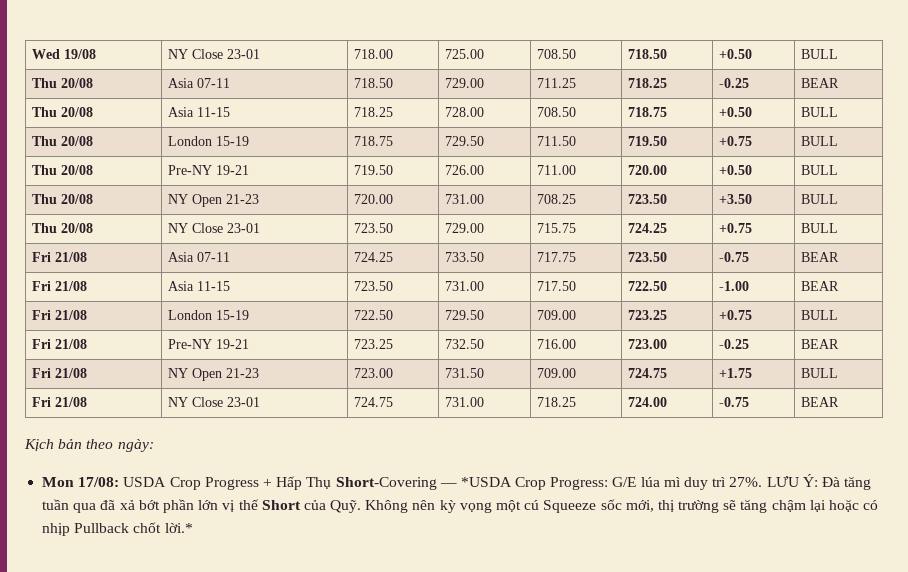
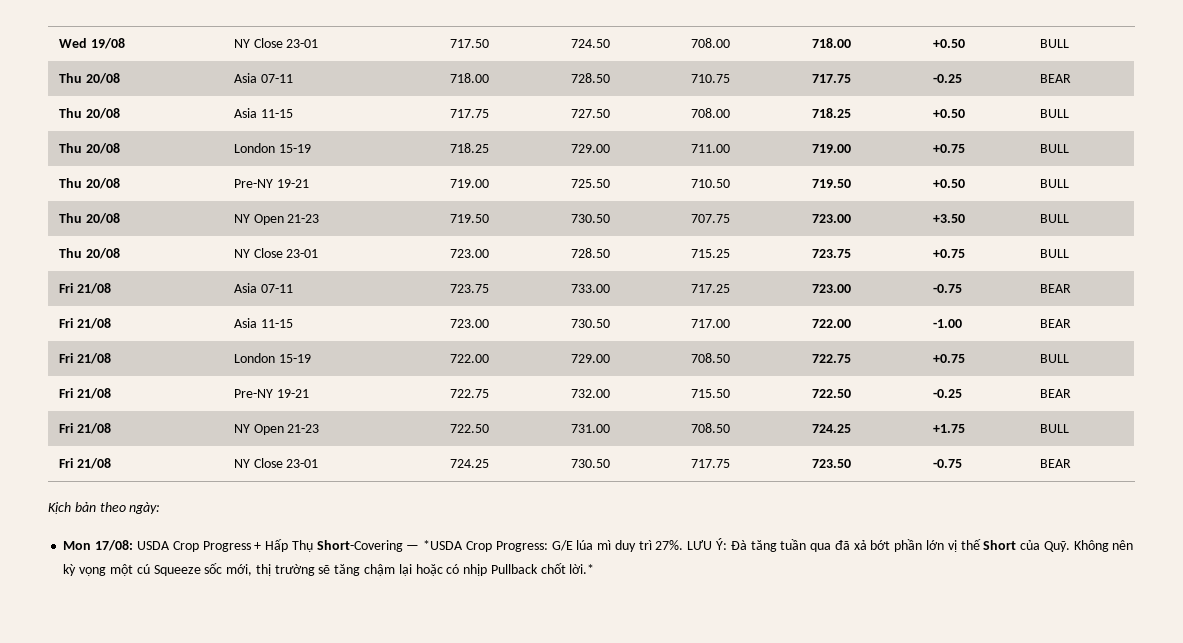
- Wed 19/08 | NY Close 23-01 | 718.00 | 725.00 | 708.50 | 718.50 | +0.50 | BULL
+ Wed 19/08 | NY Close 23-01 | 717.50 | 724.50 | 708.00 | 718.00 | +0.50 | BULL
- Thu 20/08 | Asia 07-11 | 718.50 | 729.00 | 711.25 | 718.25 | -0.25 | BEAR
+ Thu 20/08 | Asia 07-11 | 718.00 | 728.50 | 710.75 | 717.75 | -0.25 | BEAR
- Thu 20/08 | Asia 11-15 | 718.25 | 728.00 | 708.50 | 718.75 | +0.50 | BULL
+ Thu 20/08 | Asia 11-15 | 717.75 | 727.50 | 708.00 | 718.25 | +0.50 | BULL
- Thu 20/08 | London 15-19 | 718.75 | 729.50 | 711.50 | 719.50 | +0.75 | BULL
+ Thu 20/08 | London 15-19 | 718.25 | 729.00 | 711.00 | 719.00 | +0.75 | BULL
- Thu 20/08 | Pre-NY 19-21 | 719.50 | 726.00 | 711.00 | 720.00 | +0.50 | BULL
+ Thu 20/08 | Pre-NY 19-21 | 719.00 | 725.50 | 710.50 | 719.50 | +0.50 | BULL
- Thu 20/08 | NY Open 21-23 | 720.00 | 731.00 | 708.25 | 723.50 | +3.50 | BULL
+ Thu 20/08 | NY Open 21-23 | 719.50 | 730.50 | 707.75 | 723.00 | +3.50 | BULL
- Thu 20/08 | NY Close 23-01 | 723.50 | 729.00 | 715.75 | 724.25 | +0.75 | BULL
+ Thu 20/08 | NY Close 23-01 | 723.00 | 728.50 | 715.25 | 723.75 | +0.75 | BULL
- Fri 21/08 | Asia 07-11 | 724.25 | 733.50 | 717.75 | 723.50 | -0.75 | BEAR
+ Fri 21/08 | Asia 07-11 | 723.75 | 733.00 | 717.25 | 723.00 | -0.75 | BEAR
- Fri 21/08 | Asia 11-15 | 723.50 | 731.00 | 717.50 | 722.50 | -1.00 | BEAR
+ Fri 21/08 | Asia 11-15 | 723.00 | 730.50 | 717.00 | 722.00 | -1.00 | BEAR
- Fri 21/08 | London 15-19 | 722.50 | 729.50 | 709.00 | 723.25 | +0.75 | BULL
+ Fri 21/08 | London 15-19 | 722.00 | 729.00 | 708.50 | 722.75 | +0.75 | BULL
- Fri 21/08 | Pre-NY 19-21 | 723.25 | 732.50 | 716.00 | 723.00 | -0.25 | BEAR
+ Fri 21/08 | Pre-NY 19-21 | 722.75 | 732.00 | 715.50 | 722.50 | -0.25 | BEAR
- Fri 21/08 | NY Open 21-23 | 723.00 | 731.50 | 709.00 | 724.75 | +1.75 | BULL
+ Fri 21/08 | NY Open 21-23 | 722.50 | 731.00 | 708.50 | 724.25 | +1.75 | BULL
- Fri 21/08 | NY Close 23-01 | 724.75 | 731.00 | 718.25 | 724.00 | -0.75 | BEAR
+ Fri 21/08 | NY Close 23-01 | 724.25 | 730.50 | 717.75 | 723.50 | -0.75 | BEAR

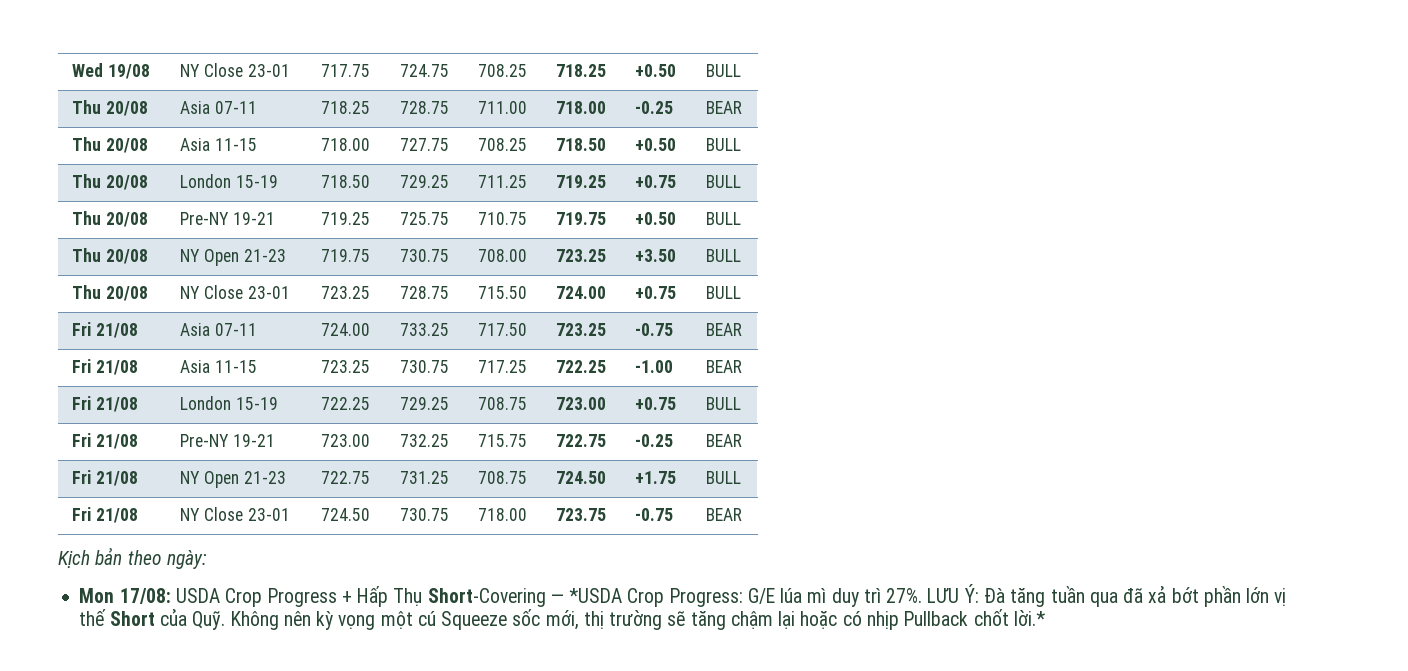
- Wed 19/08 | NY Close 23-01 | 717.50 | 724.50 | 708.00 | 718.00 | +0.50 | BULL
+ Wed 19/08 | NY Close 23-01 | 717.75 | 724.75 | 708.25 | 718.25 | +0.50 | BULL
- Thu 20/08 | Asia 07-11 | 718.00 | 728.50 | 710.75 | 717.75 | -0.25 | BEAR
+ Thu 20/08 | Asia 07-11 | 718.25 | 728.75 | 711.00 | 718.00 | -0.25 | BEAR
- Thu 20/08 | Asia 11-15 | 717.75 | 727.50 | 708.00 | 718.25 | +0.50 | BULL
+ Thu 20/08 | Asia 11-15 | 718.00 | 727.75 | 708.25 | 718.50 | +0.50 | BULL
- Thu 20/08 | London 15-19 | 718.25 | 729.00 | 711.00 | 719.00 | +0.75 | BULL
+ Thu 20/08 | London 15-19 | 718.50 | 729.25 | 711.25 | 719.25 | +0.75 | BULL
- Thu 20/08 | Pre-NY 19-21 | 719.00 | 725.50 | 710.50 | 719.50 | +0.50 | BULL
+ Thu 20/08 | Pre-NY 19-21 | 719.25 | 725.75 | 710.75 | 719.75 | +0.50 | BULL
- Thu 20/08 | NY Open 21-23 | 719.50 | 730.50 | 707.75 | 723.00 | +3.50 | BULL
+ Thu 20/08 | NY Open 21-23 | 719.75 | 730.75 | 708.00 | 723.25 | +3.50 | BULL
- Thu 20/08 | NY Close 23-01 | 723.00 | 728.50 | 715.25 | 723.75 | +0.75 | BULL
+ Thu 20/08 | NY Close 23-01 | 723.25 | 728.75 | 715.50 | 724.00 | +0.75 | BULL
- Fri 21/08 | Asia 07-11 | 723.75 | 733.00 | 717.25 | 723.00 | -0.75 | BEAR
+ Fri 21/08 | Asia 07-11 | 724.00 | 733.25 | 717.50 | 723.25 | -0.75 | BEAR
- Fri 21/08 | Asia 11-15 | 723.00 | 730.50 | 717.00 | 722.00 | -1.00 | BEAR
+ Fri 21/08 | Asia 11-15 | 723.25 | 730.75 | 717.25 | 722.25 | -1.00 | BEAR
- Fri 21/08 | London 15-19 | 722.00 | 729.00 | 708.50 | 722.75 | +0.75 | BULL
+ Fri 21/08 | London 15-19 | 722.25 | 729.25 | 708.75 | 723.00 | +0.75 | BULL
- Fri 21/08 | Pre-NY 19-21 | 722.75 | 732.00 | 715.50 | 722.50 | -0.25 | BEAR
+ Fri 21/08 | Pre-NY 19-21 | 723.00 | 732.25 | 715.75 | 722.75 | -0.25 | BEAR
- Fri 21/08 | NY Open 21-23 | 722.50 | 731.00 | 708.50 | 724.25 | +1.75 | BULL
+ Fri 21/08 | NY Open 21-23 | 722.75 | 731.25 | 708.75 | 724.50 | +1.75 | BULL
- Fri 21/08 | NY Close 23-01 | 724.25 | 730.50 | 717.75 | 723.50 | -0.75 | BEAR
+ Fri 21/08 | NY Close 23-01 | 724.50 | 730.75 | 718.00 | 723.75 | -0.75 | BEAR

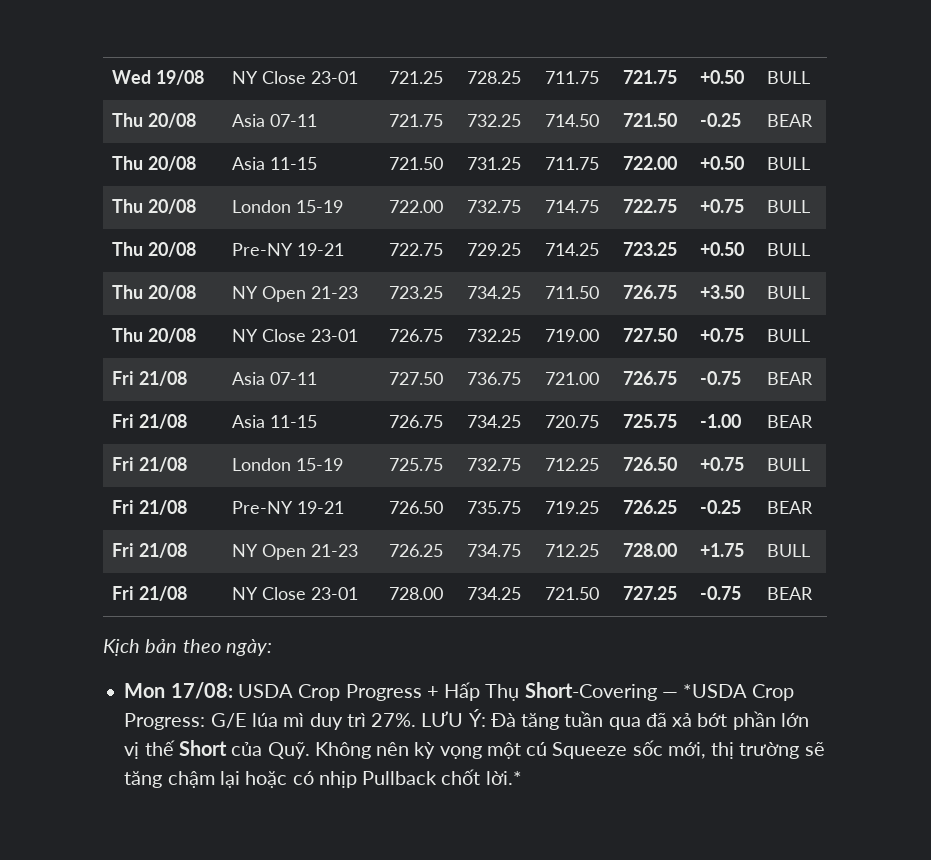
- Wed 19/08 | NY Close 23-01 | 717.75 | 724.75 | 708.25 | 718.25 | +0.50 | BULL
+ Wed 19/08 | NY Close 23-01 | 721.25 | 728.25 | 711.75 | 721.75 | +0.50 | BULL
- Thu 20/08 | Asia 07-11 | 718.25 | 728.75 | 711.00 | 718.00 | -0.25 | BEAR
+ Thu 20/08 | Asia 07-11 | 721.75 | 732.25 | 714.50 | 721.50 | -0.25 | BEAR
- Thu 20/08 | Asia 11-15 | 718.00 | 727.75 | 708.25 | 718.50 | +0.50 | BULL
+ Thu 20/08 | Asia 11-15 | 721.50 | 731.25 | 711.75 | 722.00 | +0.50 | BULL
- Thu 20/08 | London 15-19 | 718.50 | 729.25 | 711.25 | 719.25 | +0.75 | BULL
+ Thu 20/08 | London 15-19 | 722.00 | 732.75 | 714.75 | 722.75 | +0.75 | BULL
- Thu 20/08 | Pre-NY 19-21 | 719.25 | 725.75 | 710.75 | 719.75 | +0.50 | BULL
+ Thu 20/08 | Pre-NY 19-21 | 722.75 | 729.25 | 714.25 | 723.25 | +0.50 | BULL
- Thu 20/08 | NY Open 21-23 | 719.75 | 730.75 | 708.00 | 723.25 | +3.50 | BULL
+ Thu 20/08 | NY Open 21-23 | 723.25 | 734.25 | 711.50 | 726.75 | +3.50 | BULL
- Thu 20/08 | NY Close 23-01 | 723.25 | 728.75 | 715.50 | 724.00 | +0.75 | BULL
+ Thu 20/08 | NY Close 23-01 | 726.75 | 732.25 | 719.00 | 727.50 | +0.75 | BULL
- Fri 21/08 | Asia 07-11 | 724.00 | 733.25 | 717.50 | 723.25 | -0.75 | BEAR
+ Fri 21/08 | Asia 07-11 | 727.50 | 736.75 | 721.00 | 726.75 | -0.75 | BEAR
- Fri 21/08 | Asia 11-15 | 723.25 | 730.75 | 717.25 | 722.25 | -1.00 | BEAR
+ Fri 21/08 | Asia 11-15 | 726.75 | 734.25 | 720.75 | 725.75 | -1.00 | BEAR
- Fri 21/08 | London 15-19 | 722.25 | 729.25 | 708.75 | 723.00 | +0.75 | BULL
+ Fri 21/08 | London 15-19 | 725.75 | 732.75 | 712.25 | 726.50 | +0.75 | BULL
- Fri 21/08 | Pre-NY 19-21 | 723.00 | 732.25 | 715.75 | 722.75 | -0.25 | BEAR
+ Fri 21/08 | Pre-NY 19-21 | 726.50 | 735.75 | 719.25 | 726.25 | -0.25 | BEAR
- Fri 21/08 | NY Open 21-23 | 722.75 | 731.25 | 708.75 | 724.50 | +1.75 | BULL
+ Fri 21/08 | NY Open 21-23 | 726.25 | 734.75 | 712.25 | 728.00 | +1.75 | BULL
- Fri 21/08 | NY Close 23-01 | 724.50 | 730.75 | 718.00 | 723.75 | -0.75 | BEAR
+ Fri 21/08 | NY Close 23-01 | 728.00 | 734.25 | 721.50 | 727.25 | -0.75 | BEAR

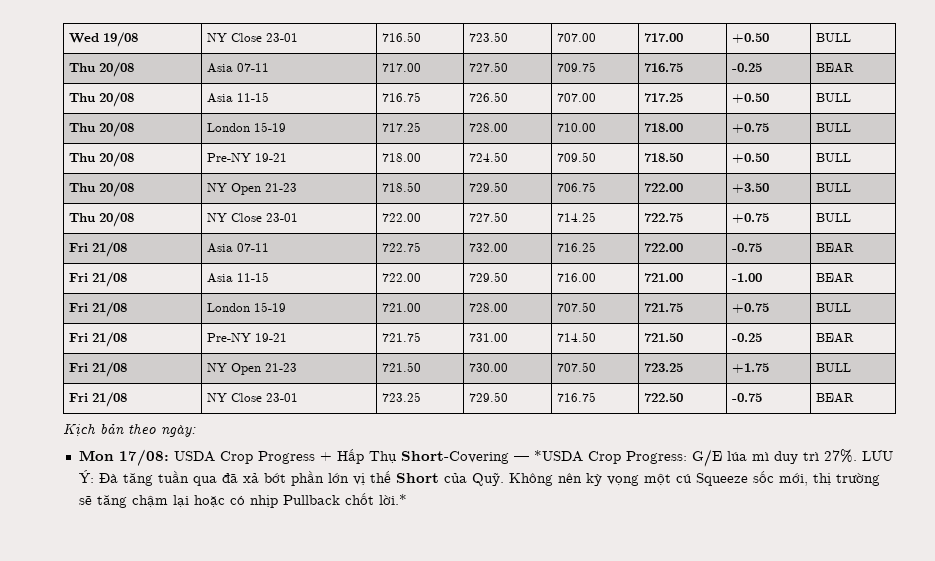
- Wed 19/08 | NY Close 23-01 | 721.25 | 728.25 | 711.75 | 721.75 | +0.50 | BULL
+ Wed 19/08 | NY Close 23-01 | 716.50 | 723.50 | 707.00 | 717.00 | +0.50 | BULL
- Thu 20/08 | Asia 07-11 | 721.75 | 732.25 | 714.50 | 721.50 | -0.25 | BEAR
+ Thu 20/08 | Asia 07-11 | 717.00 | 727.50 | 709.75 | 716.75 | -0.25 | BEAR
- Thu 20/08 | Asia 11-15 | 721.50 | 731.25 | 711.75 | 722.00 | +0.50 | BULL
+ Thu 20/08 | Asia 11-15 | 716.75 | 726.50 | 707.00 | 717.25 | +0.50 | BULL
- Thu 20/08 | London 15-19 | 722.00 | 732.75 | 714.75 | 722.75 | +0.75 | BULL
+ Thu 20/08 | London 15-19 | 717.25 | 728.00 | 710.00 | 718.00 | +0.75 | BULL
- Thu 20/08 | Pre-NY 19-21 | 722.75 | 729.25 | 714.25 | 723.25 | +0.50 | BULL
+ Thu 20/08 | Pre-NY 19-21 | 718.00 | 724.50 | 709.50 | 718.50 | +0.50 | BULL
- Thu 20/08 | NY Open 21-23 | 723.25 | 734.25 | 711.50 | 726.75 | +3.50 | BULL
+ Thu 20/08 | NY Open 21-23 | 718.50 | 729.50 | 706.75 | 722.00 | +3.50 | BULL
- Thu 20/08 | NY Close 23-01 | 726.75 | 732.25 | 719.00 | 727.50 | +0.75 | BULL
+ Thu 20/08 | NY Close 23-01 | 722.00 | 727.50 | 714.25 | 722.75 | +0.75 | BULL
- Fri 21/08 | Asia 07-11 | 727.50 | 736.75 | 721.00 | 726.75 | -0.75 | BEAR
+ Fri 21/08 | Asia 07-11 | 722.75 | 732.00 | 716.25 | 722.00 | -0.75 | BEAR
- Fri 21/08 | Asia 11-15 | 726.75 | 734.25 | 720.75 | 725.75 | -1.00 | BEAR
+ Fri 21/08 | Asia 11-15 | 722.00 | 729.50 | 716.00 | 721.00 | -1.00 | BEAR
- Fri 21/08 | London 15-19 | 725.75 | 732.75 | 712.25 | 726.50 | +0.75 | BULL
+ Fri 21/08 | London 15-19 | 721.00 | 728.00 | 707.50 | 721.75 | +0.75 | BULL
- Fri 21/08 | Pre-NY 19-21 | 726.50 | 735.75 | 719.25 | 726.25 | -0.25 | BEAR
+ Fri 21/08 | Pre-NY 19-21 | 721.75 | 731.00 | 714.50 | 721.50 | -0.25 | BEAR
- Fri 21/08 | NY Open 21-23 | 726.25 | 734.75 | 712.25 | 728.00 | +1.75 | BULL
+ Fri 21/08 | NY Open 21-23 | 721.50 | 730.00 | 707.50 | 723.25 | +1.75 | BULL
- Fri 21/08 | NY Close 23-01 | 728.00 | 734.25 | 721.50 | 727.25 | -0.75 | BEAR
+ Fri 21/08 | NY Close 23-01 | 723.25 | 729.50 | 716.75 | 722.50 | -0.75 | BEAR

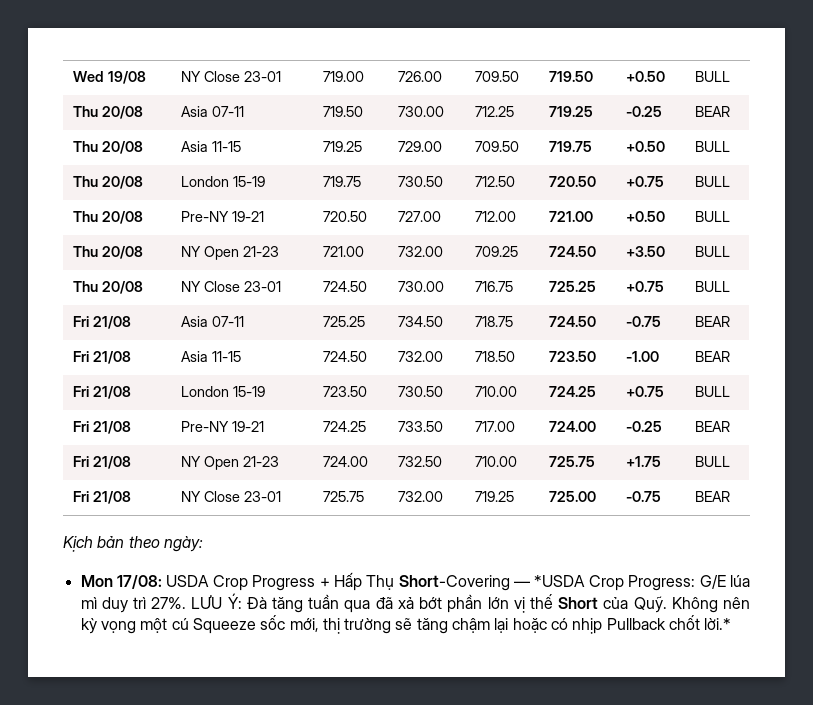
- Wed 19/08 | NY Close 23-01 | 716.50 | 723.50 | 707.00 | 717.00 | +0.50 | BULL
+ Wed 19/08 | NY Close 23-01 | 719.00 | 726.00 | 709.50 | 719.50 | +0.50 | BULL
- Thu 20/08 | Asia 07-11 | 717.00 | 727.50 | 709.75 | 716.75 | -0.25 | BEAR
+ Thu 20/08 | Asia 07-11 | 719.50 | 730.00 | 712.25 | 719.25 | -0.25 | BEAR
- Thu 20/08 | Asia 11-15 | 716.75 | 726.50 | 707.00 | 717.25 | +0.50 | BULL
+ Thu 20/08 | Asia 11-15 | 719.25 | 729.00 | 709.50 | 719.75 | +0.50 | BULL
- Thu 20/08 | London 15-19 | 717.25 | 728.00 | 710.00 | 718.00 | +0.75 | BULL
+ Thu 20/08 | London 15-19 | 719.75 | 730.50 | 712.50 | 720.50 | +0.75 | BULL
- Thu 20/08 | Pre-NY 19-21 | 718.00 | 724.50 | 709.50 | 718.50 | +0.50 | BULL
+ Thu 20/08 | Pre-NY 19-21 | 720.50 | 727.00 | 712.00 | 721.00 | +0.50 | BULL
- Thu 20/08 | NY Open 21-23 | 718.50 | 729.50 | 706.75 | 722.00 | +3.50 | BULL
+ Thu 20/08 | NY Open 21-23 | 721.00 | 732.00 | 709.25 | 724.50 | +3.50 | BULL
- Thu 20/08 | NY Close 23-01 | 722.00 | 727.50 | 714.25 | 722.75 | +0.75 | BULL
+ Thu 20/08 | NY Close 23-01 | 724.50 | 730.00 | 716.75 | 725.25 | +0.75 | BULL
- Fri 21/08 | Asia 07-11 | 722.75 | 732.00 | 716.25 | 722.00 | -0.75 | BEAR
+ Fri 21/08 | Asia 07-11 | 725.25 | 734.50 | 718.75 | 724.50 | -0.75 | BEAR
- Fri 21/08 | Asia 11-15 | 722.00 | 729.50 | 716.00 | 721.00 | -1.00 | BEAR
+ Fri 21/08 | Asia 11-15 | 724.50 | 732.00 | 718.50 | 723.50 | -1.00 | BEAR
- Fri 21/08 | London 15-19 | 721.00 | 728.00 | 707.50 | 721.75 | +0.75 | BULL
+ Fri 21/08 | London 15-19 | 723.50 | 730.50 | 710.00 | 724.25 | +0.75 | BULL
- Fri 21/08 | Pre-NY 19-21 | 721.75 | 731.00 | 714.50 | 721.50 | -0.25 | BEAR
+ Fri 21/08 | Pre-NY 19-21 | 724.25 | 733.50 | 717.00 | 724.00 | -0.25 | BEAR
- Fri 21/08 | NY Open 21-23 | 721.50 | 730.00 | 707.50 | 723.25 | +1.75 | BULL
+ Fri 21/08 | NY Open 21-23 | 724.00 | 732.50 | 710.00 | 725.75 | +1.75 | BULL
- Fri 21/08 | NY Close 23-01 | 723.25 | 729.50 | 716.75 | 722.50 | -0.75 | BEAR
+ Fri 21/08 | NY Close 23-01 | 725.75 | 732.00 | 719.25 | 725.00 | -0.75 | BEAR

